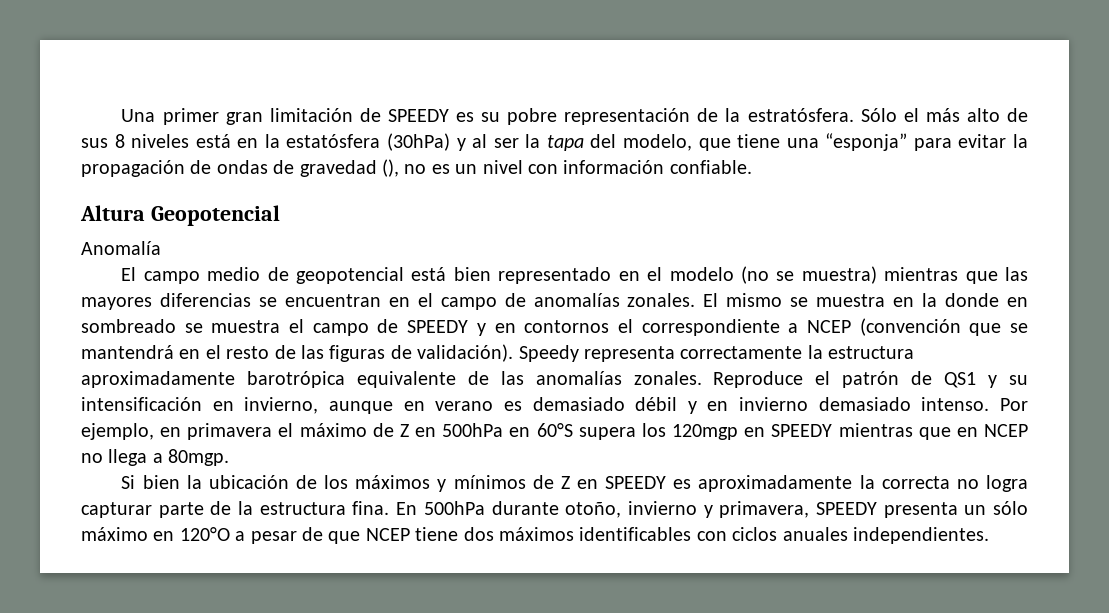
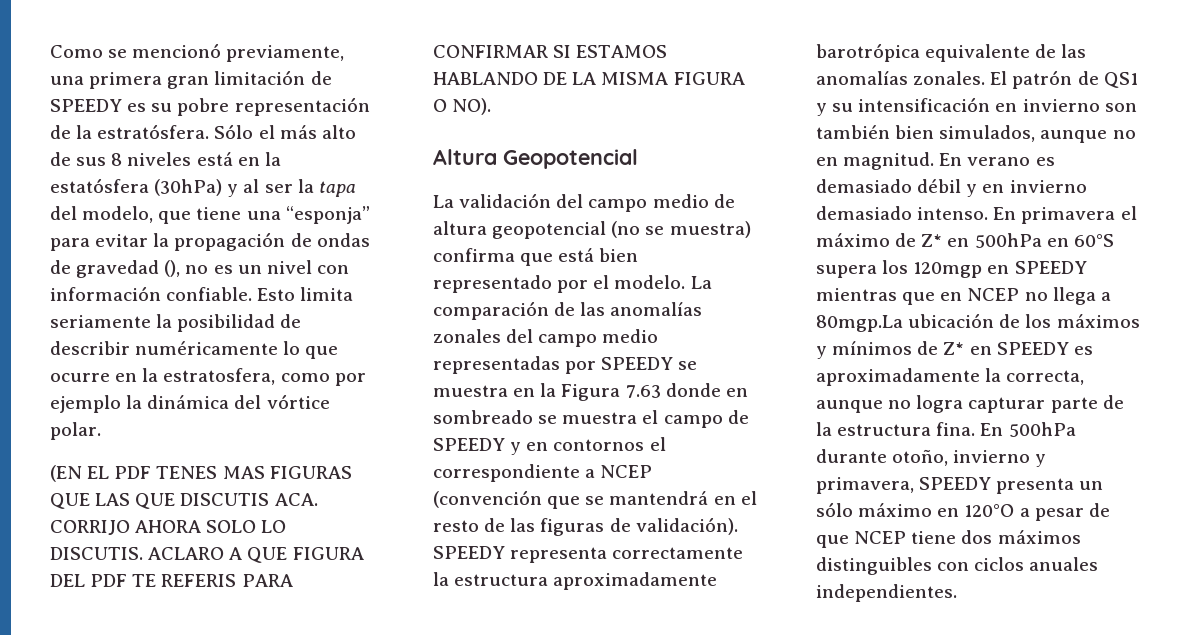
- Una primer gran limitación de SPEEDY es su pobre representación de la estratósfera.
+ Como se mencionó previamente, una primera gran limitación de SPEEDY es su pobre representación de la estratósfera.
- Sólo el más alto de sus 8 niveles está en la estatósfera (30hPa) y al ser la tapa del modelo, que tiene una “esponja” para evitar la propagación de ondas de gravedad (), no es un nivel con información confiable.
+ Sólo el más alto de sus 8 niveles está en la estatósfera (30hPa) y al ser la tapa del modelo, que tiene una “esponja” para evitar la propagación de ondas de gravedad (), no es un nivel con información confiable. Esto limita seriamente la posibilidad de describir numéricamente lo que ocurre en la estratosfera, como por ejemplo la dinámica del vórtice polar.
+ (EN EL PDF TENES MAS FIGURAS QUE LAS QUE DISCUTIS ACA. CORRIJO AHORA SOLO LO DISCUTIS. ACLARO A QUE FIGURA DEL PDF TE REFERIS PARA CONFIRMAR SI ESTAMOS HABLANDO DE LA MISMA FIGURA O NO).
  Altura Geopotencial
- Anomalía
- El campo medio de geopotencial está bien representado en el modelo (no se muestra) mientras que las mayores diferencias se encuentran en el campo de anomalías zonales. El mismo se muestra en la donde en sombreado se muestra el campo de SPEEDY y en contornos el correspondiente a NCEP (convención que se mantendrá en el resto de las figuras de validación).
+ La validación del campo medio de altura geopotencial (no se muestra) confirma que está bien representado por el modelo. La comparación de las anomalías zonales del campo medio representadas por SPEEDY se muestra en la Figura 7.63 donde en sombreado se muestra el campo de SPEEDY y en contornos el correspondiente a NCEP (convención que se mantendrá en el resto de las figuras de validación).
- Speedy representa correctamente la estructura aproximadamente barotrópica equivalente de las anomalías zonales.
+ SPEEDY representa correctamente la estructura aproximadamente barotrópica equivalente de las anomalías zonales.
- Reproduce el patrón de QS1 y su intensificación en invierno, aunque en verano es demasiado débil y en invierno demasiado intenso.
+ El patrón de QS1 y su intensificación en invierno son también bien simulados, aunque no en magnitud. En verano es demasiado débil y en invierno demasiado intenso.
- Por ejemplo, en primavera el máximo de Z en 500hPa en 60°S supera los 120mgp en SPEEDY mientras que en NCEP no llega a 80mgp.
- Si bien la ubicación de los máximos y mínimos de Z en SPEEDY es aproximadamente la correcta no logra capturar parte de la estructura fina.
+ En primavera el máximo de Z* en 500hPa en 60°S supera los 120mgp en SPEEDY mientras que en NCEP no llega a 80mgp.La ubicación de los máximos y mínimos de Z* en SPEEDY es aproximadamente la correcta, aunque no logra capturar parte de la estructura fina.
- En 500hPa durante otoño, invierno y primavera, SPEEDY presenta un sólo máximo en 120°O a pesar de que NCEP tiene dos máximos identificables con ciclos anuales independientes.
+ En 500hPa durante otoño, invierno y primavera, SPEEDY presenta un sólo máximo en 120°O a pesar de que NCEP tiene dos máximos distinguibles con ciclos anuales independientes.

